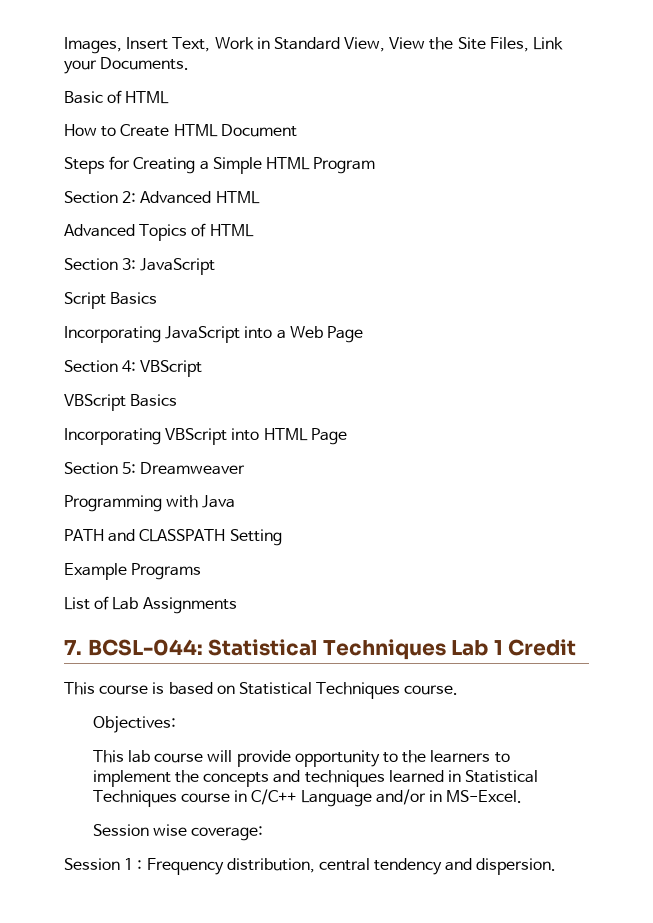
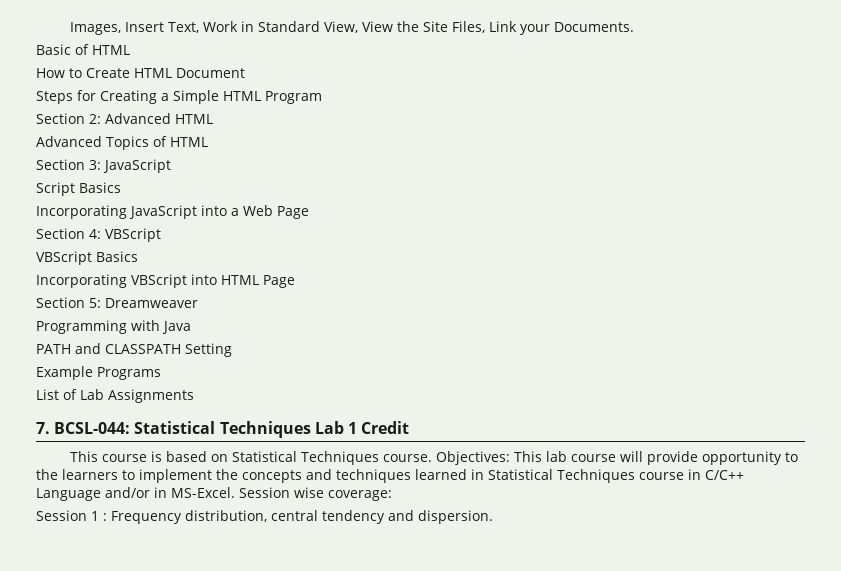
- This course is based on Statistical Techniques course.
- Objectives:
- This lab course will provide opportunity to the learners to implement the concepts and techniques learned in Statistical Techniques course in C/C++ Language and/or in MS-Excel.
- Session wise coverage:
+ This course is based on Statistical Techniques course. Objectives: This lab course will provide opportunity to the learners to implement the concepts and techniques learned in Statistical Techniques course in C/C++ Language and/or in MS-Excel. Session wise coverage:

